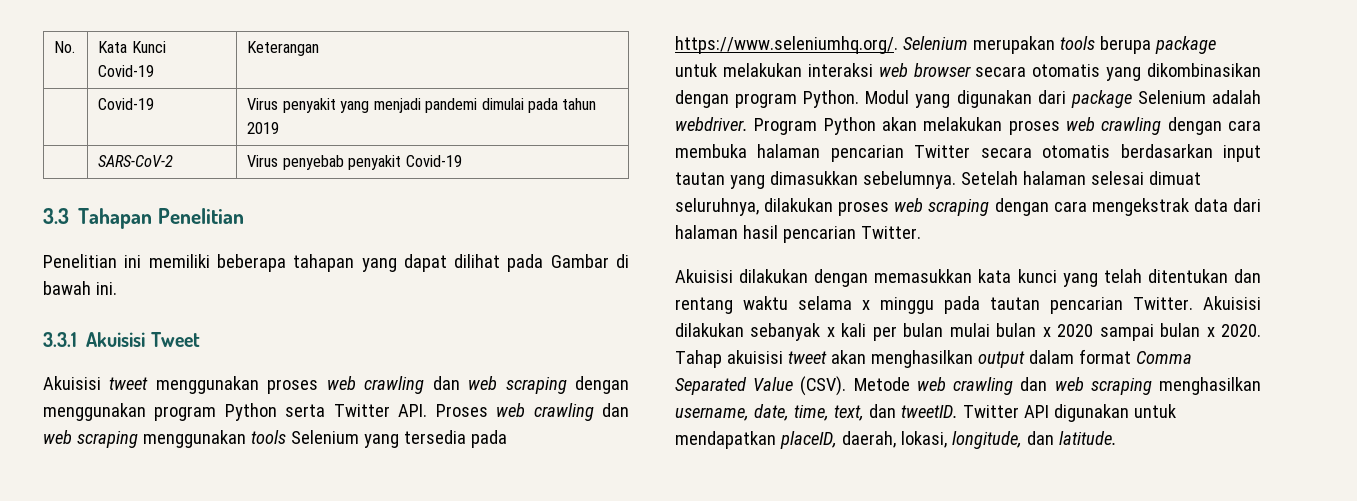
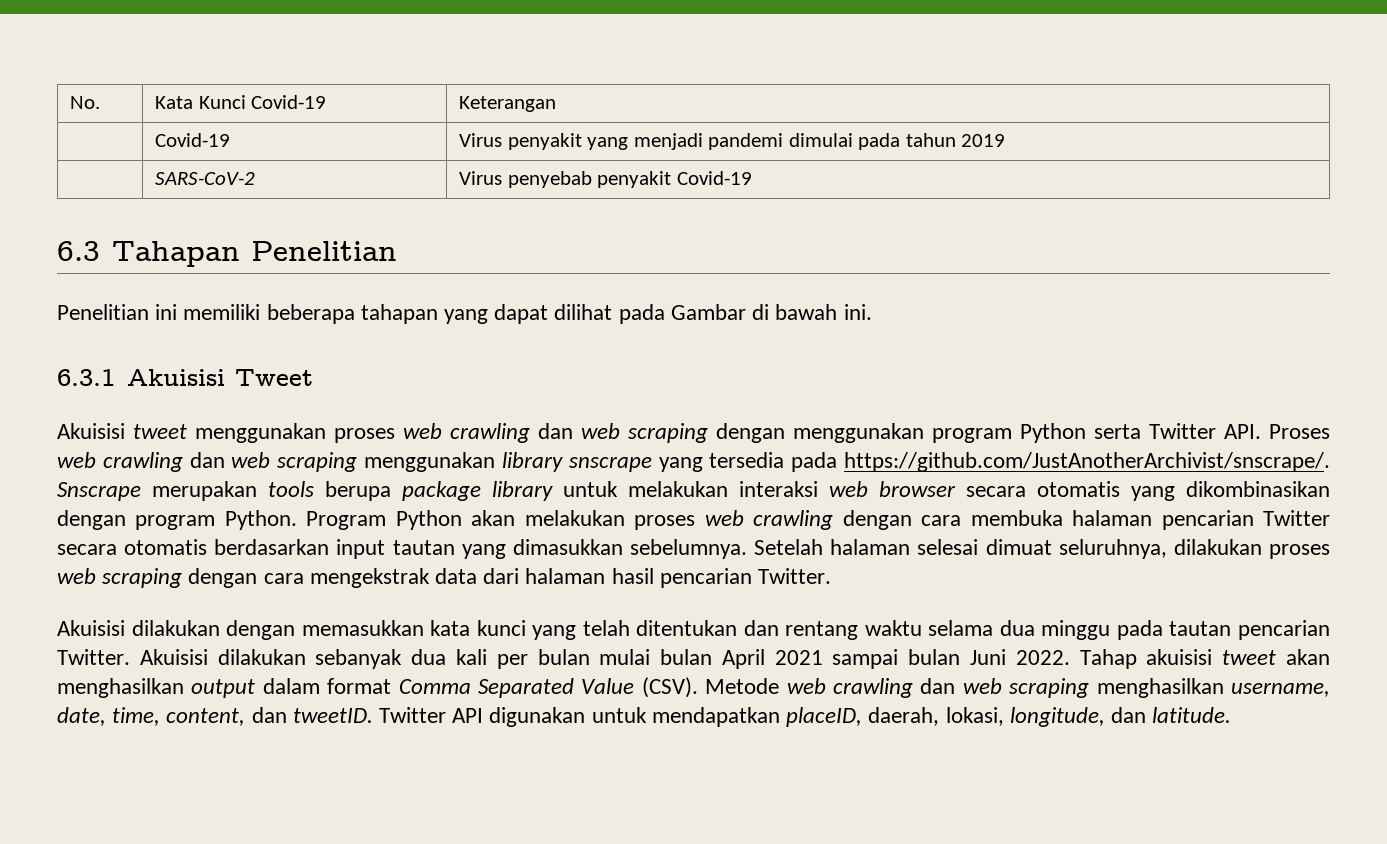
- 3.3 Tahapan Penelitian
+ 6.3 Tahapan Penelitian
- 3.3.1 Akuisisi Tweet
+ 6.3.1 Akuisisi Tweet
- Akuisisi tweet menggunakan proses web crawling dan web scraping dengan menggunakan program Python serta Twitter API. Proses web crawling dan web scraping menggunakan tools Selenium yang tersedia pada https://www.seleniumhq.org/. Selenium merupakan tools berupa package untuk melakukan interaksi web browser secara otomatis yang dikombinasikan dengan program Python.
+ Akuisisi tweet menggunakan proses web crawling dan web scraping dengan menggunakan program Python serta Twitter API. Proses web crawling dan web scraping menggunakan library snscrape yang tersedia pada https://github.com/JustAnotherArchivist/snscrape/. Snscrape merupakan tools berupa package library untuk melakukan interaksi web browser secara otomatis yang dikombinasikan dengan program Python.
- Modul yang digunakan dari package Selenium adalah webdriver.
- Akuisisi dilakukan dengan memasukkan kata kunci yang telah ditentukan dan rentang waktu selama x minggu pada tautan pencarian Twitter.
+ Akuisisi dilakukan dengan memasukkan kata kunci yang telah ditentukan dan rentang waktu selama dua minggu pada tautan pencarian Twitter.
- Akuisisi dilakukan sebanyak x kali per bulan mulai bulan x 2020 sampai bulan x 2020.
+ Akuisisi dilakukan sebanyak dua kali per bulan mulai bulan April 2021 sampai bulan Juni 2022.
- Metode web crawling dan web scraping menghasilkan username, date, time, text, dan tweetID.
+ Metode web crawling dan web scraping menghasilkan username, date, time, content, dan tweetID.

